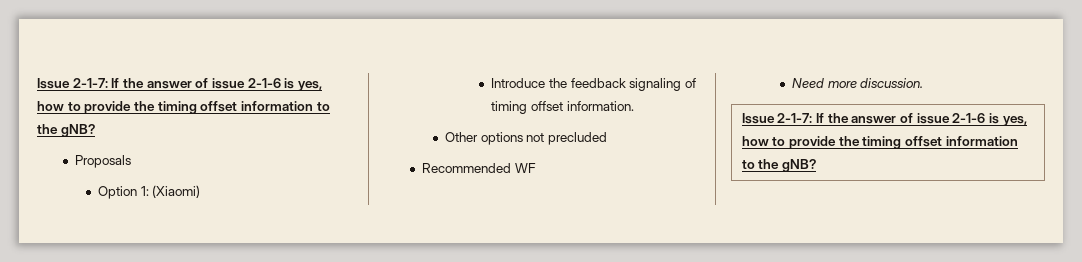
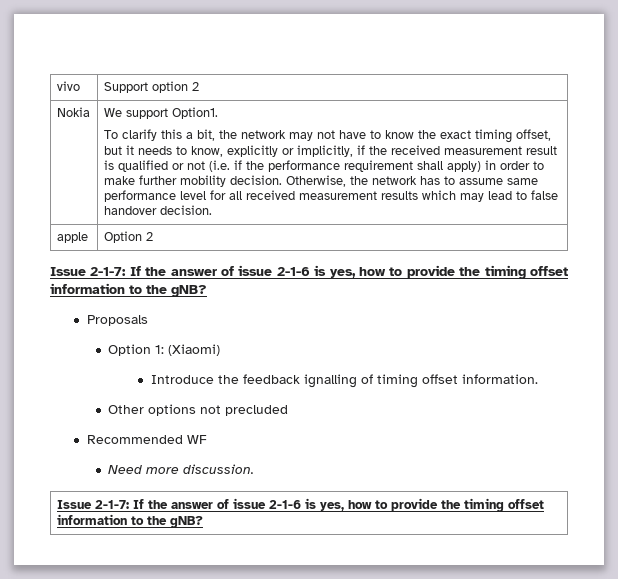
+ vivo | Support option 2
+ Nokia | We support Option1.
+ To clarify this a bit, the network may not have to know the exact timing offset, but it needs to know, explicitly or implicitly, if the received measurement result is qualified or not (i.e. if the performance requirement shall apply) in order to make further mobility decision. Otherwise, the network has to assume same performance level for all received measurement results which may lead to false handover decision.
+ apple | Option 2
- Introduce the feedback signaling of timing offset information.
+ Introduce the feedback ignalling of timing offset information.

